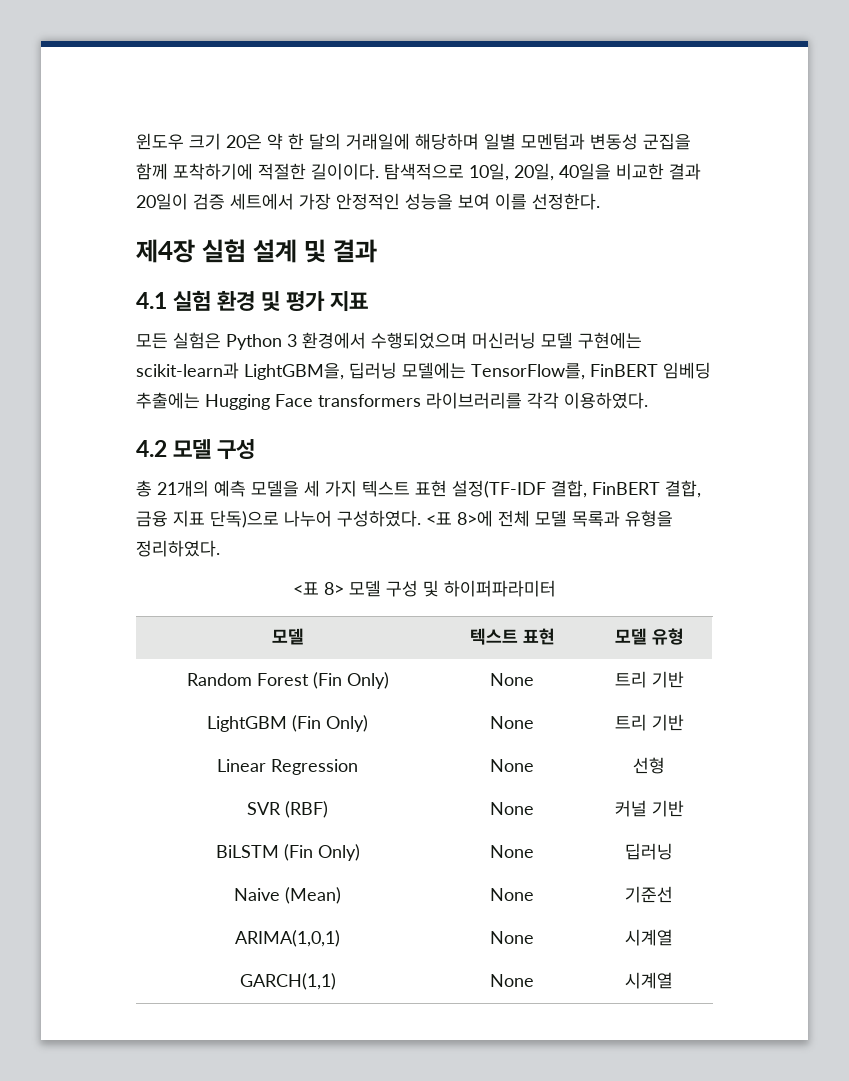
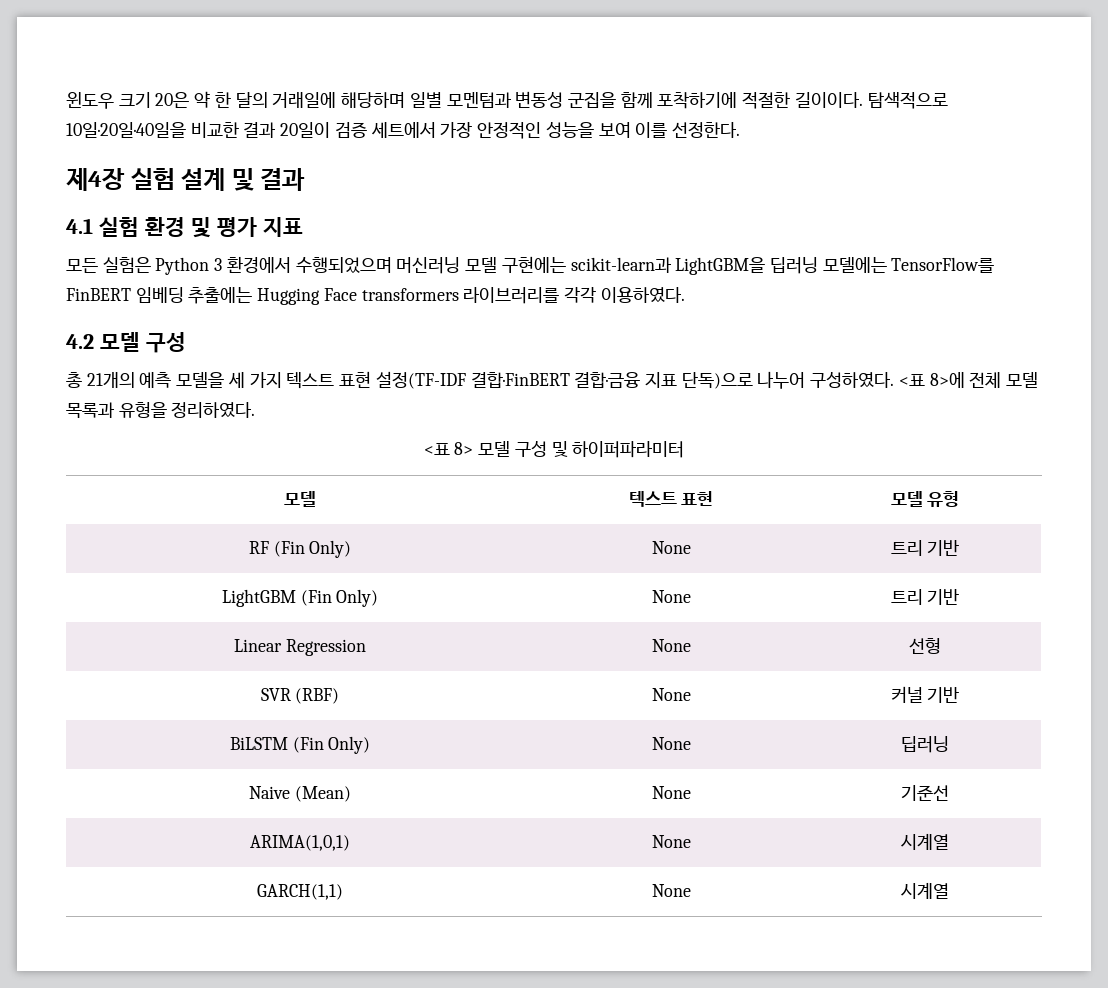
- 탐색적으로 10일, 20일, 40일을 비교한 결과 20일이 검증 세트에서 가장 안정적인 성능을 보여 이를 선정한다.
+ 탐색적으로 10일·20일·40일을 비교한 결과 20일이 검증 세트에서 가장 안정적인 성능을 보여 이를 선정한다.
- 모든 실험은 Python 3 환경에서 수행되었으며 머신러닝 모델 구현에는 scikit-learn과 LightGBM을, 딥러닝 모델에는 TensorFlow를, FinBERT 임베딩 추출에는 Hugging Face transformers 라이브러리를 각각 이용하였다.
+ 모든 실험은 Python 3 환경에서 수행되었으며 머신러닝 모델 구현에는 scikit-learn과 LightGBM을 딥러닝 모델에는 TensorFlow를 FinBERT 임베딩 추출에는 Hugging Face transformers 라이브러리를 각각 이용하였다.
- 총 21개의 예측 모델을 세 가지 텍스트 표현 설정(TF-IDF 결합, FinBERT 결합, 금융 지표 단독)으로 나누어 구성하였다.
+ 총 21개의 예측 모델을 세 가지 텍스트 표현 설정(TF-IDF 결합·FinBERT 결합·금융 지표 단독)으로 나누어 구성하였다.
- Random Forest (Fin Only) | None | 트리 기반
+ RF (Fin Only) | None | 트리 기반

